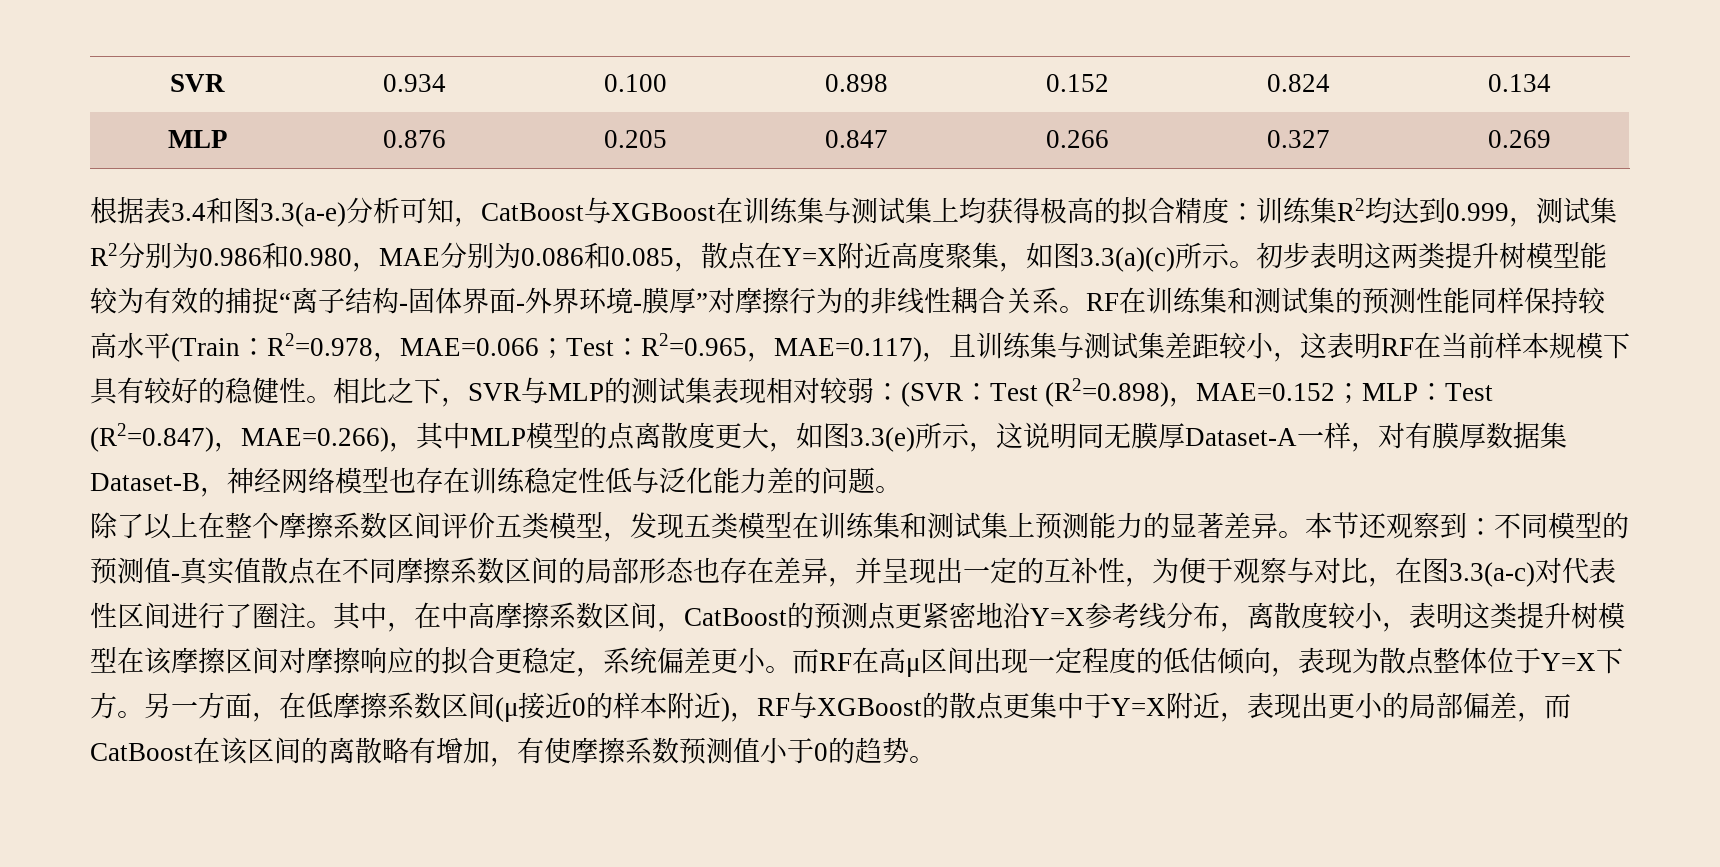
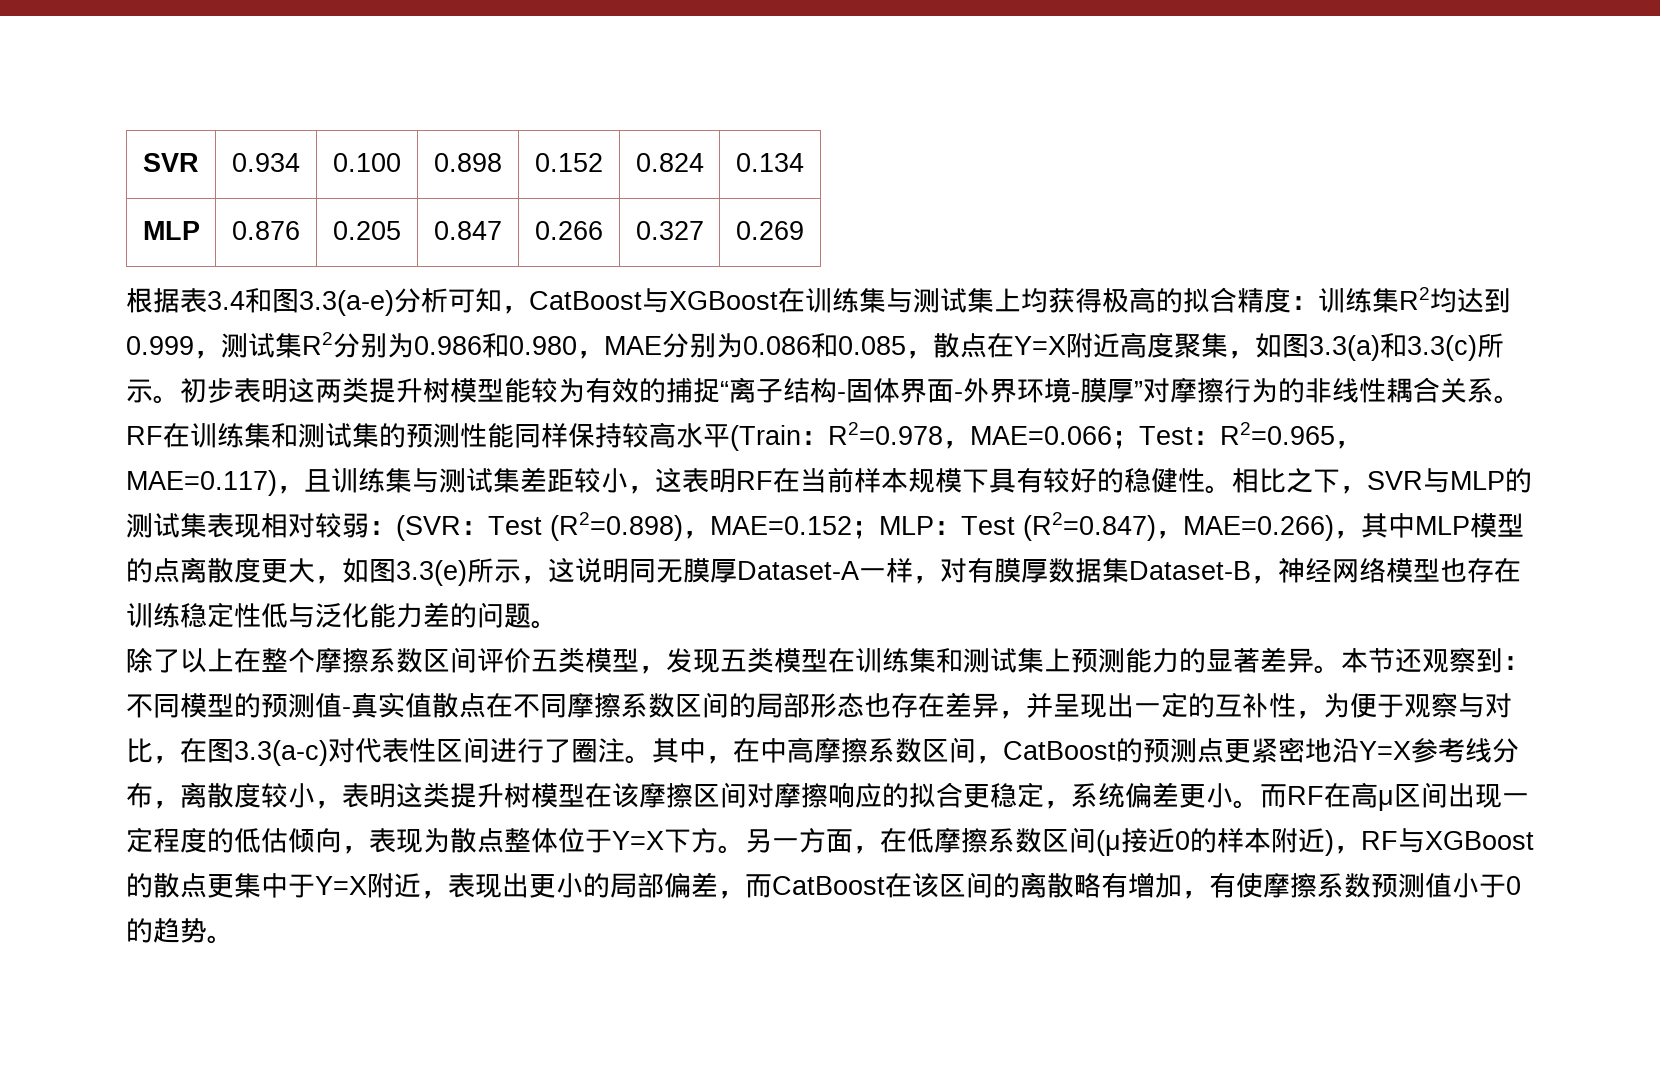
- 根据表3.4和图3.3(a-e)分析可知，CatBoost与XGBoost在训练集与测试集上均获得极高的拟合精度：训练集R2均达到0.999，测试集R2分别为0.986和0.980，MAE分别为0.086和0.085，散点在Y=X附近高度聚集，如图3.3(a)(c)所示。
+ 根据表3.4和图3.3(a-e)分析可知，CatBoost与XGBoost在训练集与测试集上均获得极高的拟合精度：训练集R2均达到0.999，测试集R2分别为0.986和0.980，MAE分别为0.086和0.085，散点在Y=X附近高度聚集，如图3.3(a)和3.3(c)所示。

